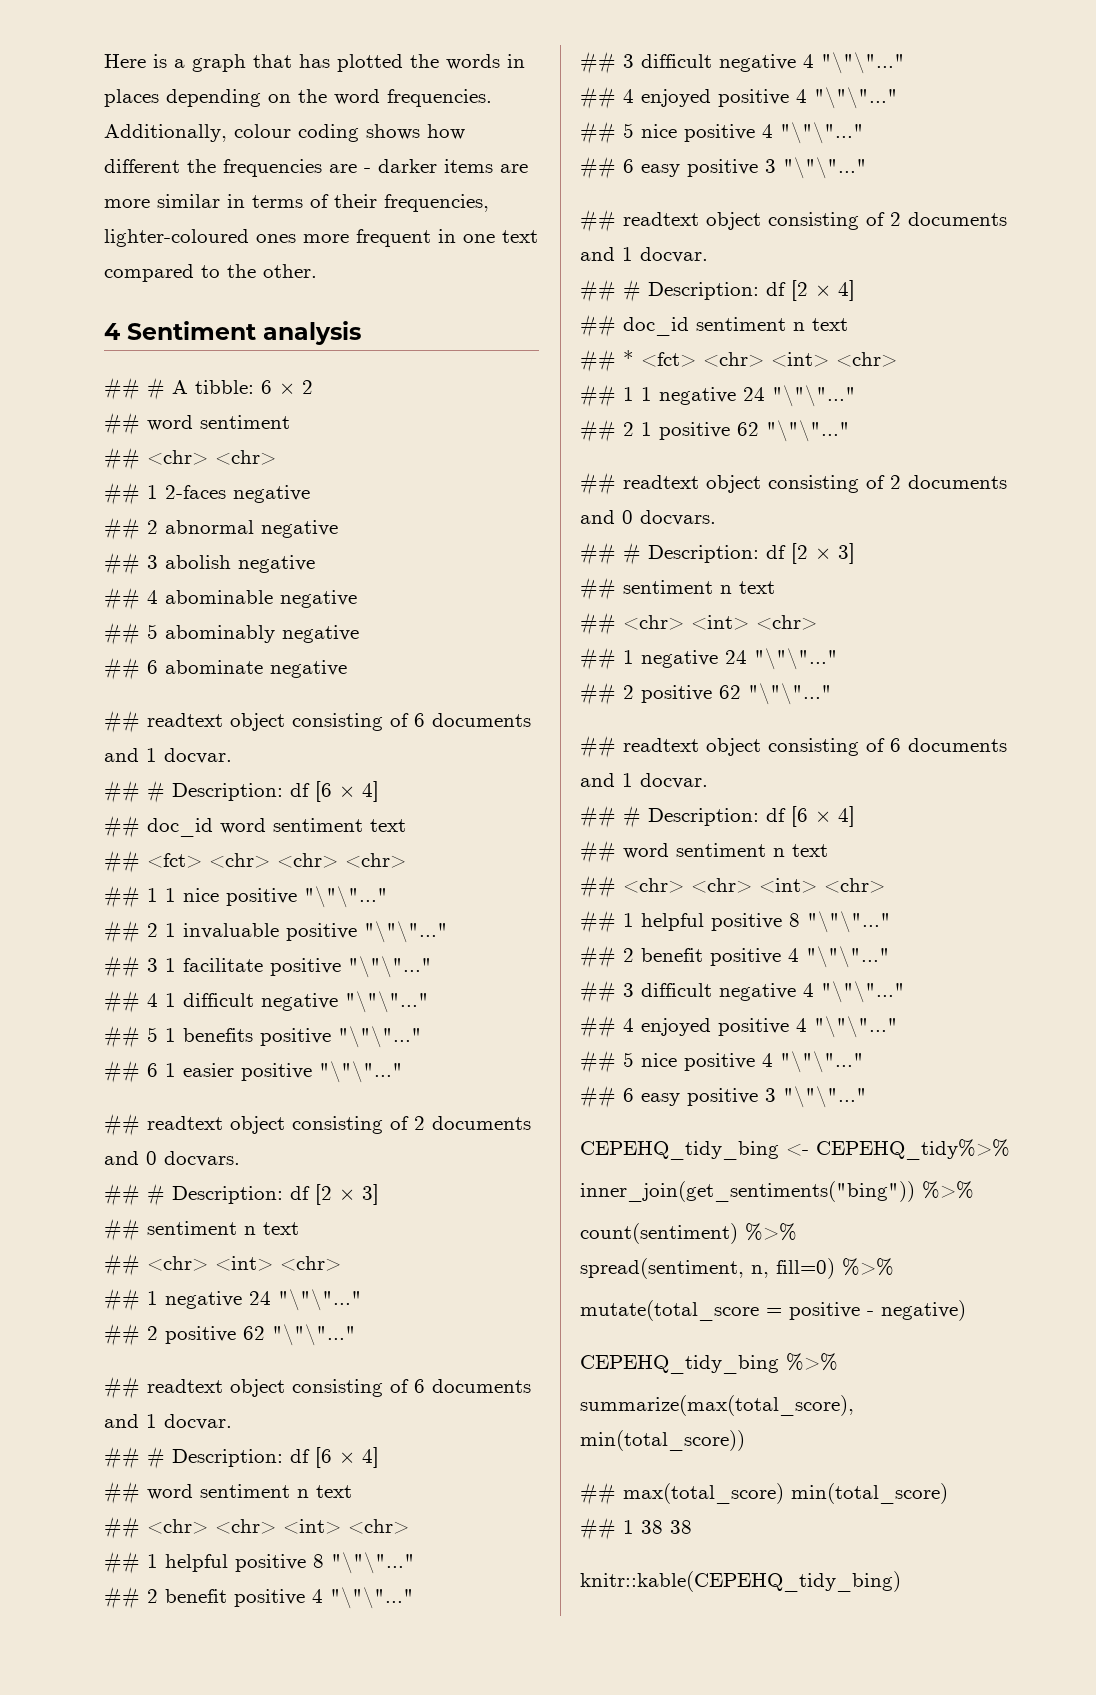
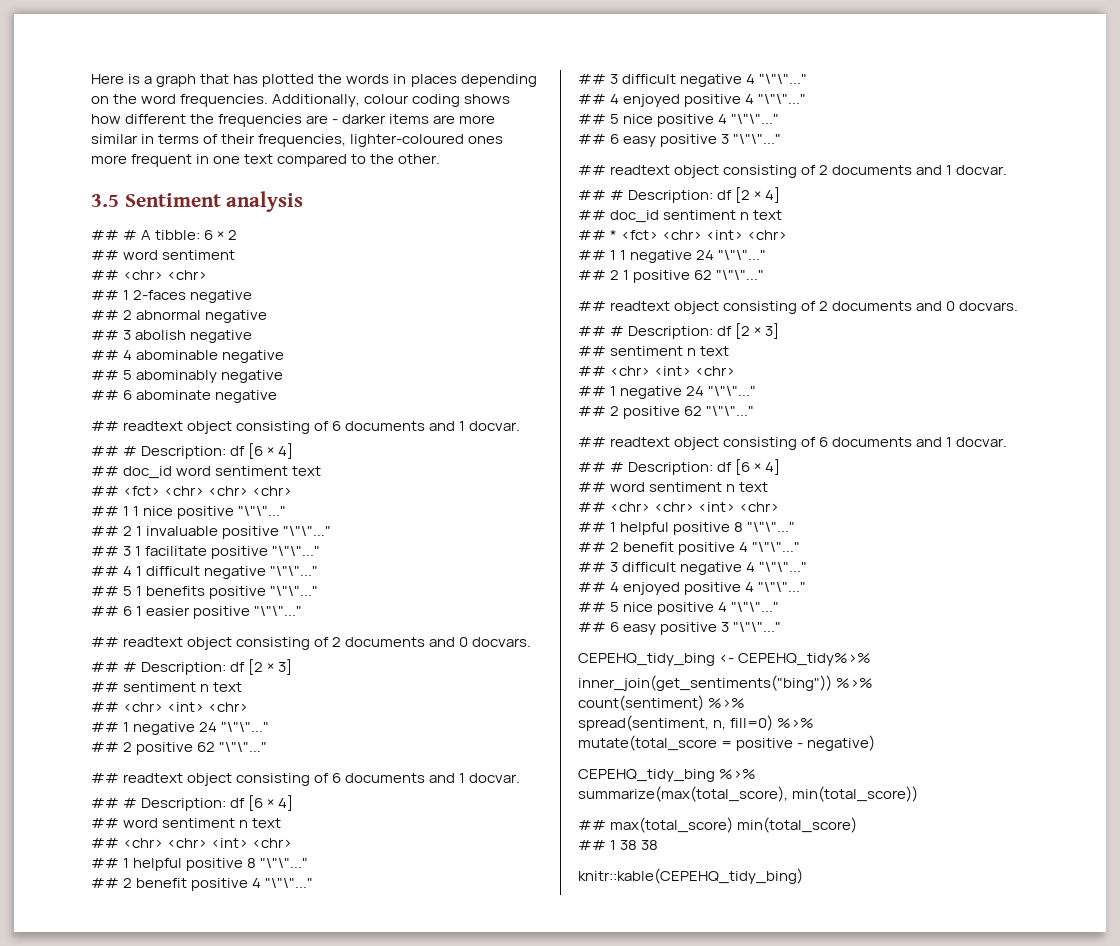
- 4 Sentiment analysis
+ 3.5 Sentiment analysis

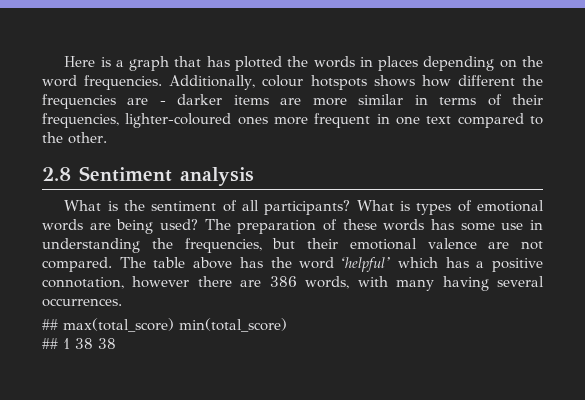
- Additionally, colour coding shows how different the frequencies are - darker items are more similar in terms of their frequencies, lighter-coloured ones more frequent in one text compared to the other.
+ Additionally, colour hotspots shows how different the frequencies are - darker items are more similar in terms of their frequencies, lighter-coloured ones more frequent in one text compared to the other.
- 3.5 Sentiment analysis
+ 2.8 Sentiment analysis
- ## # A tibble: 6 × 2
- ## word sentiment
- ## <chr> <chr>
- ## 1 2-faces negative
- ## 2 abnormal negative
- ## 3 abolish negative
- ## 4 abominable negative
- ## 5 abominably negative
- ## 6 abominate negative
- ## readtext object consisting of 6 documents and 1 docvar.
- ## # Description: df [6 × 4]
- ## doc_id word sentiment text
- ## <fct> <chr> <chr> <chr>
- ## 1 1 nice positive "\"\"..."
- ## 2 1 invaluable positive "\"\"..."
- ## 3 1 facilitate positive "\"\"..."
- ## 4 1 difficult negative "\"\"..."
- ## 5 1 benefits positive "\"\"..."
- ## 6 1 easier positive "\"\"..."
- ## readtext object consisting of 2 documents and 0 docvars.
- ## # Description: df [2 × 3]
- ## sentiment n text
- ## <chr> <int> <chr>
- ## 1 negative 24 "\"\"..."
- ## 2 positive 62 "\"\"..."
- ## readtext object consisting of 6 documents and 1 docvar.
- ## # Description: df [6 × 4]
- ## word sentiment n text
- ## <chr> <chr> <int> <chr>
- ## 1 helpful positive 8 "\"\"..."
- ## 2 benefit positive 4 "\"\"..."
- ## 3 difficult negative 4 "\"\"..."
- ## 4 enjoyed positive 4 "\"\"..."
- ## 5 nice positive 4 "\"\"..."
- ## 6 easy positive 3 "\"\"..."
- ## readtext object consisting of 2 documents and 1 docvar.
- ## # Description: df [2 × 4]
- ## doc_id sentiment n text
- ## * <fct> <chr> <int> <chr>
- ## 1 1 negative 24 "\"\"..."
- ## 2 1 positive 62 "\"\"..."
- ## readtext object consisting of 2 documents and 0 docvars.
- ## # Description: df [2 × 3]
- ## sentiment n text
- ## <chr> <int> <chr>
- ## 1 negative 24 "\"\"..."
- ## 2 positive 62 "\"\"..."
- ## readtext object consisting of 6 documents and 1 docvar.
- ## # Description: df [6 × 4]
- ## word sentiment n text
- ## <chr> <chr> <int> <chr>
- ## 1 helpful positive 8 "\"\"..."
- ## 2 benefit positive 4 "\"\"..."
- ## 3 difficult negative 4 "\"\"..."
- ## 4 enjoyed positive 4 "\"\"..."
- ## 5 nice positive 4 "\"\"..."
- ## 6 easy positive 3 "\"\"..."
- CEPEHQ_tidy_bing <- CEPEHQ_tidy%>%
- inner_join(get_sentiments("bing")) %>%
- count(sentiment) %>%
- spread(sentiment, n, fill=0) %>%
- mutate(total_score = positive - negative)
- CEPEHQ_tidy_bing %>%
- summarize(max(total_score), min(total_score))
+ What is the sentiment of all participants? What is types of emotional words are being used? The preparation of these words has some use in understanding the frequencies, but their emotional valence are not compared. The table above has the word ‘helpful’ which has a positive connotation, however there are 386 words, with many having several occurrences.
- knitr::kable(CEPEHQ_tidy_bing)

